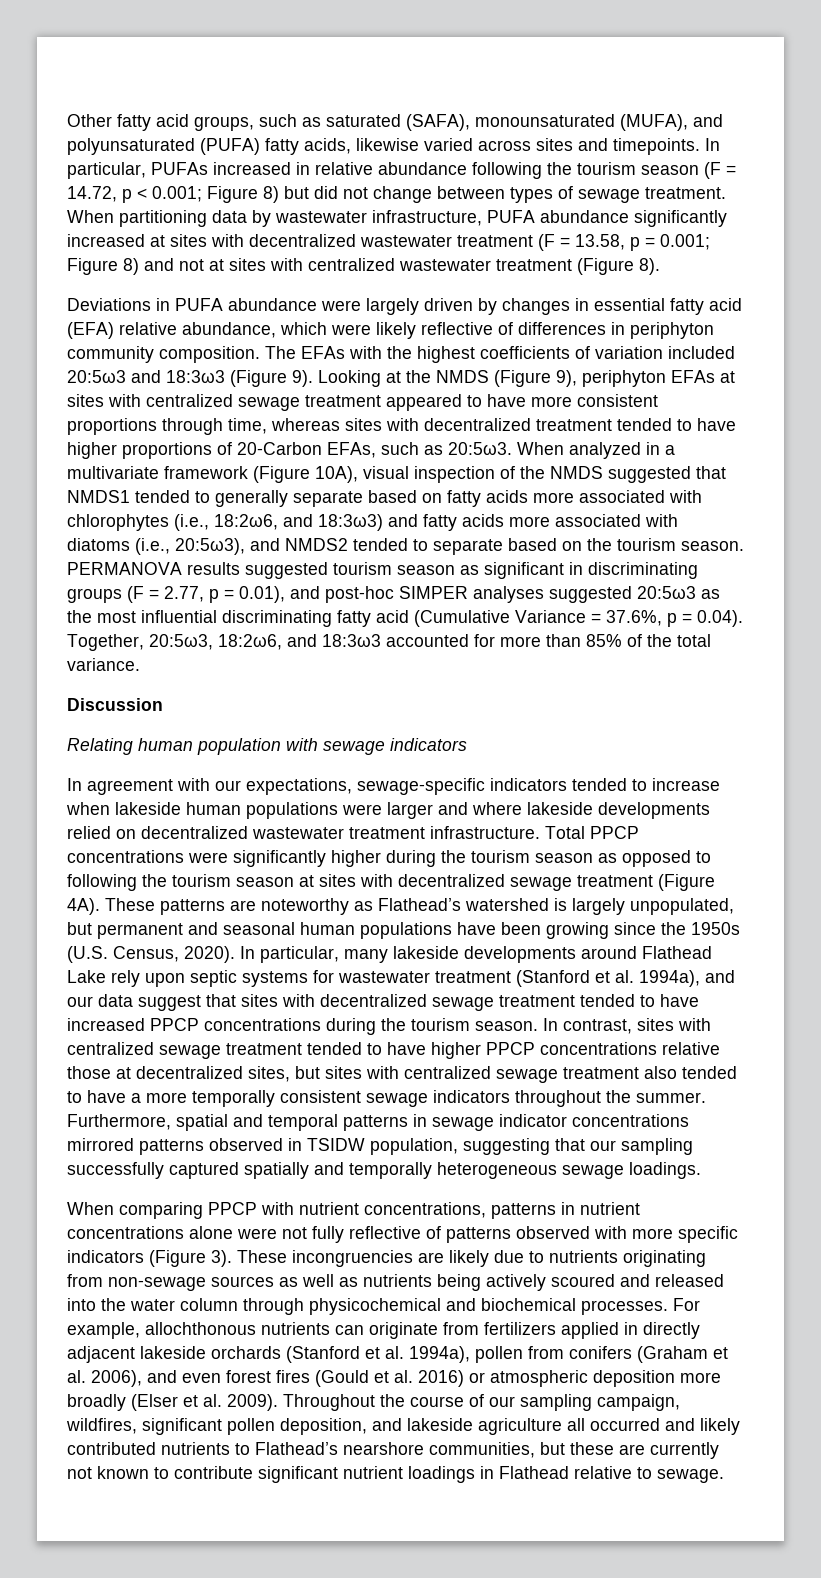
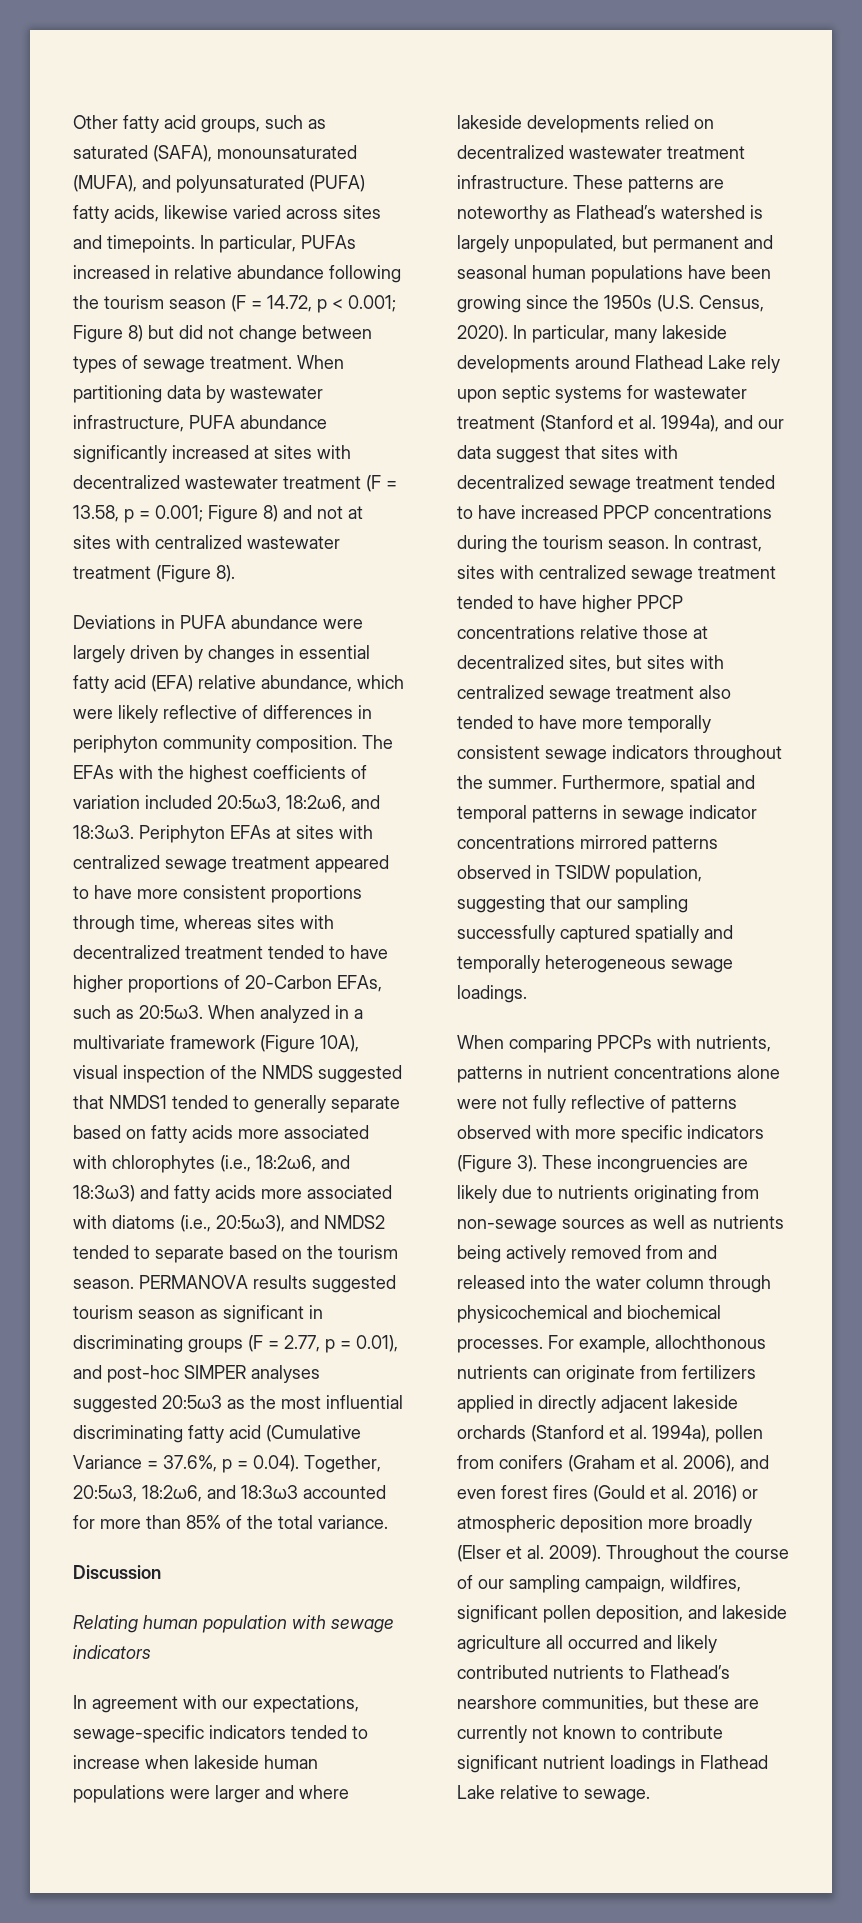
- The EFAs with the highest coefficients of variation included 20:5ω3 and 18:3ω3 (Figure 9). Looking at the NMDS (Figure 9), periphyton EFAs at sites with centralized sewage treatment appeared to have more consistent proportions through time, whereas sites with decentralized treatment tended to have higher proportions of 20-Carbon EFAs, such as 20:5ω3.
+ The EFAs with the highest coefficients of variation included 20:5ω3, 18:2ω6, and 18:3ω3. Periphyton EFAs at sites with centralized sewage treatment appeared to have more consistent proportions through time, whereas sites with decentralized treatment tended to have higher proportions of 20-Carbon EFAs, such as 20:5ω3.
- Total PPCP concentrations were significantly higher during the tourism season as opposed to following the tourism season at sites with decentralized sewage treatment (Figure 4A).
- In contrast, sites with centralized sewage treatment tended to have higher PPCP concentrations relative those at decentralized sites, but sites with centralized sewage treatment also tended to have a more temporally consistent sewage indicators throughout the summer.
+ In contrast, sites with centralized sewage treatment tended to have higher PPCP concentrations relative those at decentralized sites, but sites with centralized sewage treatment also tended to have more temporally consistent sewage indicators throughout the summer.
- When comparing PPCP with nutrient concentrations, patterns in nutrient concentrations alone were not fully reflective of patterns observed with more specific indicators (Figure 3).
+ When comparing PPCPs with nutrients, patterns in nutrient concentrations alone were not fully reflective of patterns observed with more specific indicators (Figure 3).
- These incongruencies are likely due to nutrients originating from non-sewage sources as well as nutrients being actively scoured and released into the water column through physicochemical and biochemical processes.
+ These incongruencies are likely due to nutrients originating from non-sewage sources as well as nutrients being actively removed from and released into the water column through physicochemical and biochemical processes.
- Throughout the course of our sampling campaign, wildfires, significant pollen deposition, and lakeside agriculture all occurred and likely contributed nutrients to Flathead’s nearshore communities, but these are currently not known to contribute significant nutrient loadings in Flathead relative to sewage.
+ Throughout the course of our sampling campaign, wildfires, significant pollen deposition, and lakeside agriculture all occurred and likely contributed nutrients to Flathead’s nearshore communities, but these are currently not known to contribute significant nutrient loadings in Flathead Lake relative to sewage.

